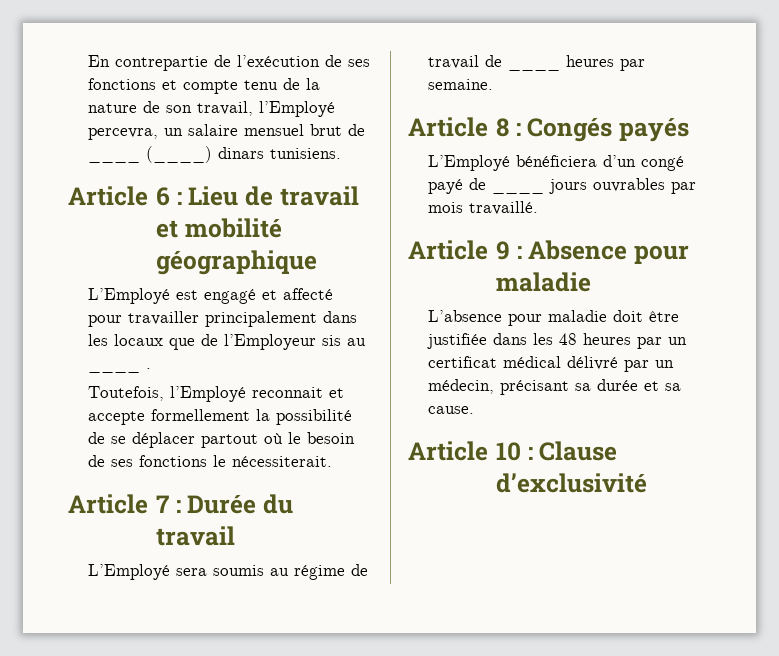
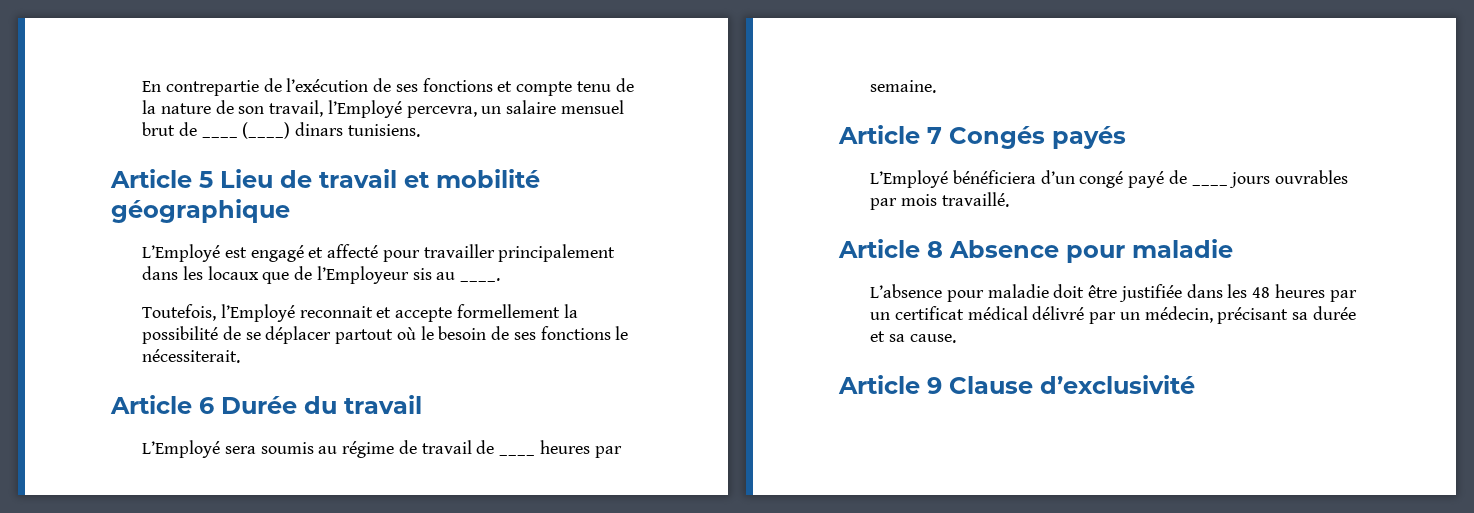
- Article 6 : Lieu de travail et mobilité géographique
+ Article 5 Lieu de travail et mobilité géographique
- L’Employé est engagé et affecté pour travailler principalement dans les locaux que de l’Employeur sis au ____ .
+ L’Employé est engagé et affecté pour travailler principalement dans les locaux que de l’Employeur sis au ____.
- Article 7 : Durée du travail
+ Article 6 Durée du travail
- Article 8 : Congés payés
+ Article 7 Congés payés
- Article 9 : Absence pour maladie
+ Article 8 Absence pour maladie
- Article 10 : Clause d’exclusivité
+ Article 9 Clause d’exclusivité

